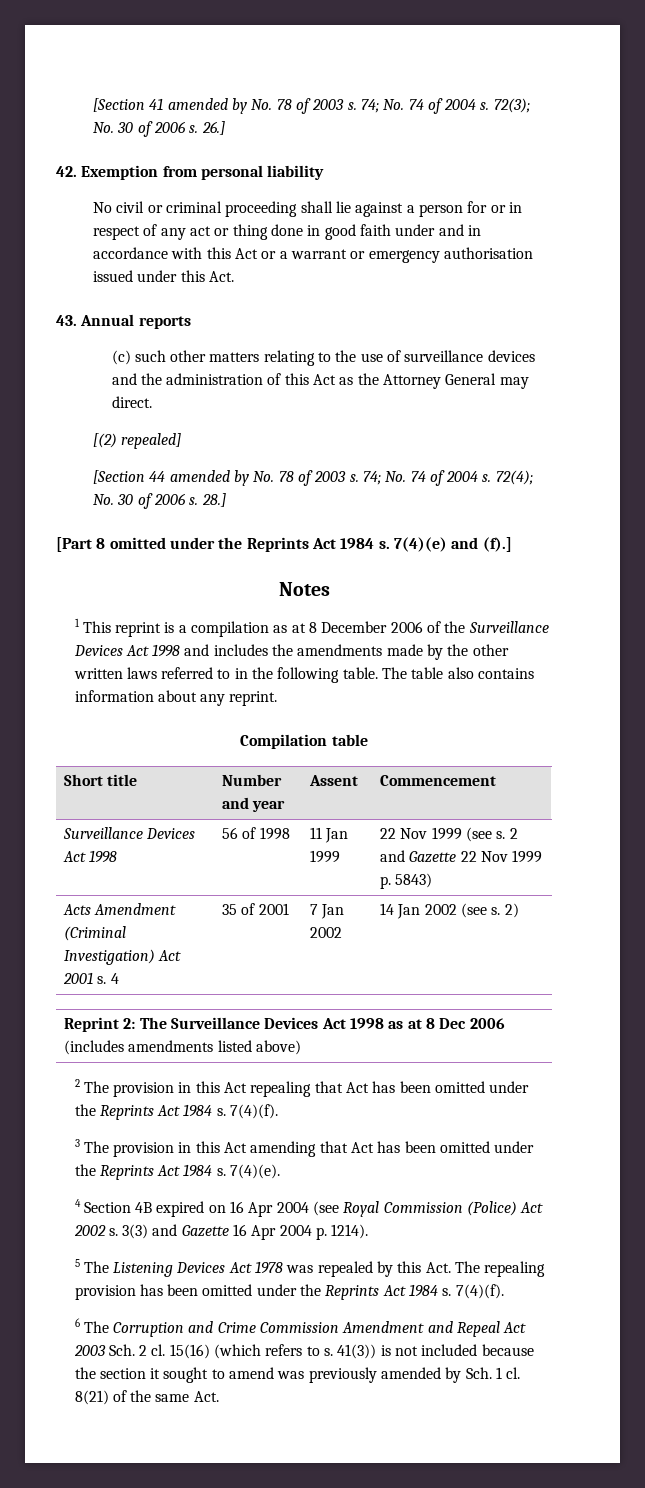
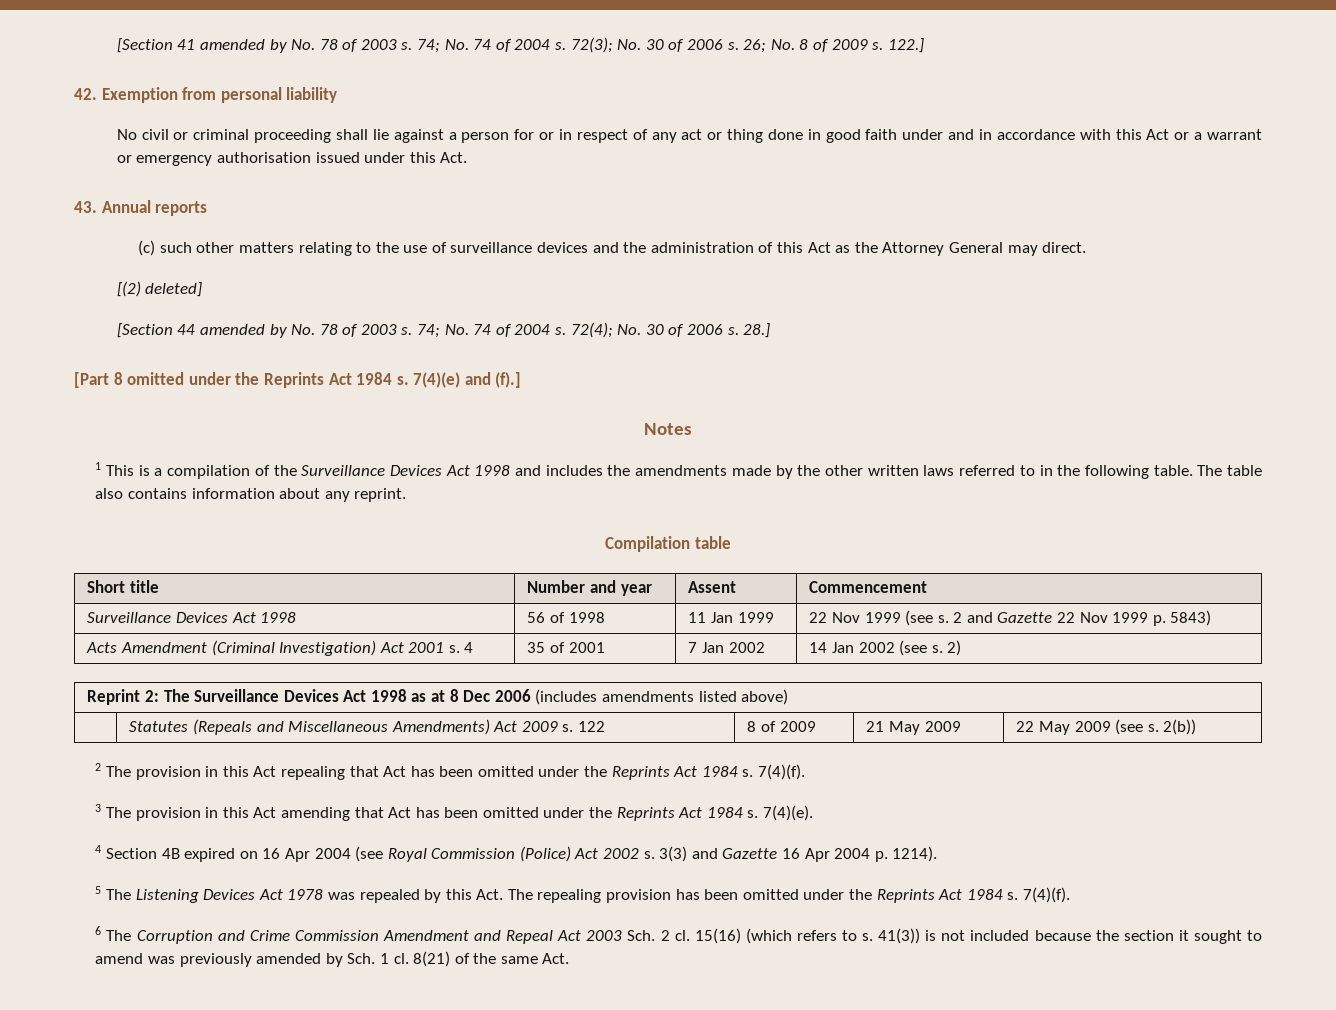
- 26.]
+ 26; No. 8 of 2009 s. 122.]
- [(2) repealed]
+ [(2) deleted]
- 1 This reprint is a compilation as at 8 December 2006 of the Surveillance Devices Act 1998 and includes the amendments made by the other written laws referred to in the following table.
+ 1 This is a compilation of the Surveillance Devices Act 1998 and includes the amendments made by the other written laws referred to in the following table.
+ | Statutes (Repeals and Miscellaneous Amendments) Act 2009 s. 122 | 8 of 2009 | 21 May 2009 | 22 May 2009 (see s. 2(b))

